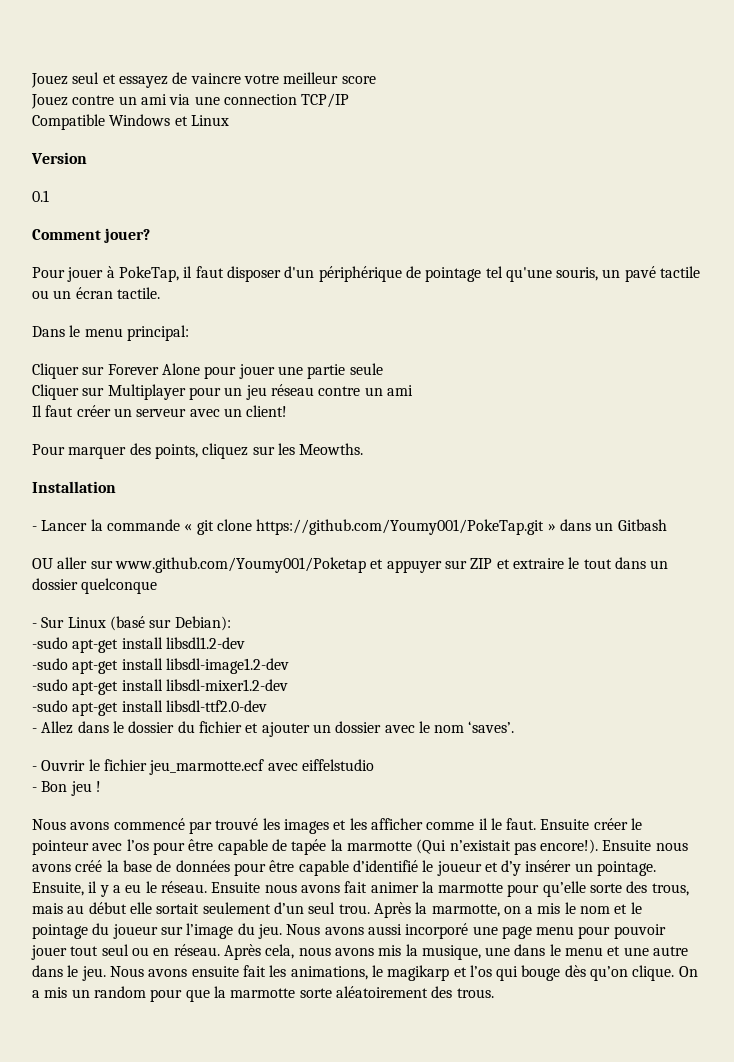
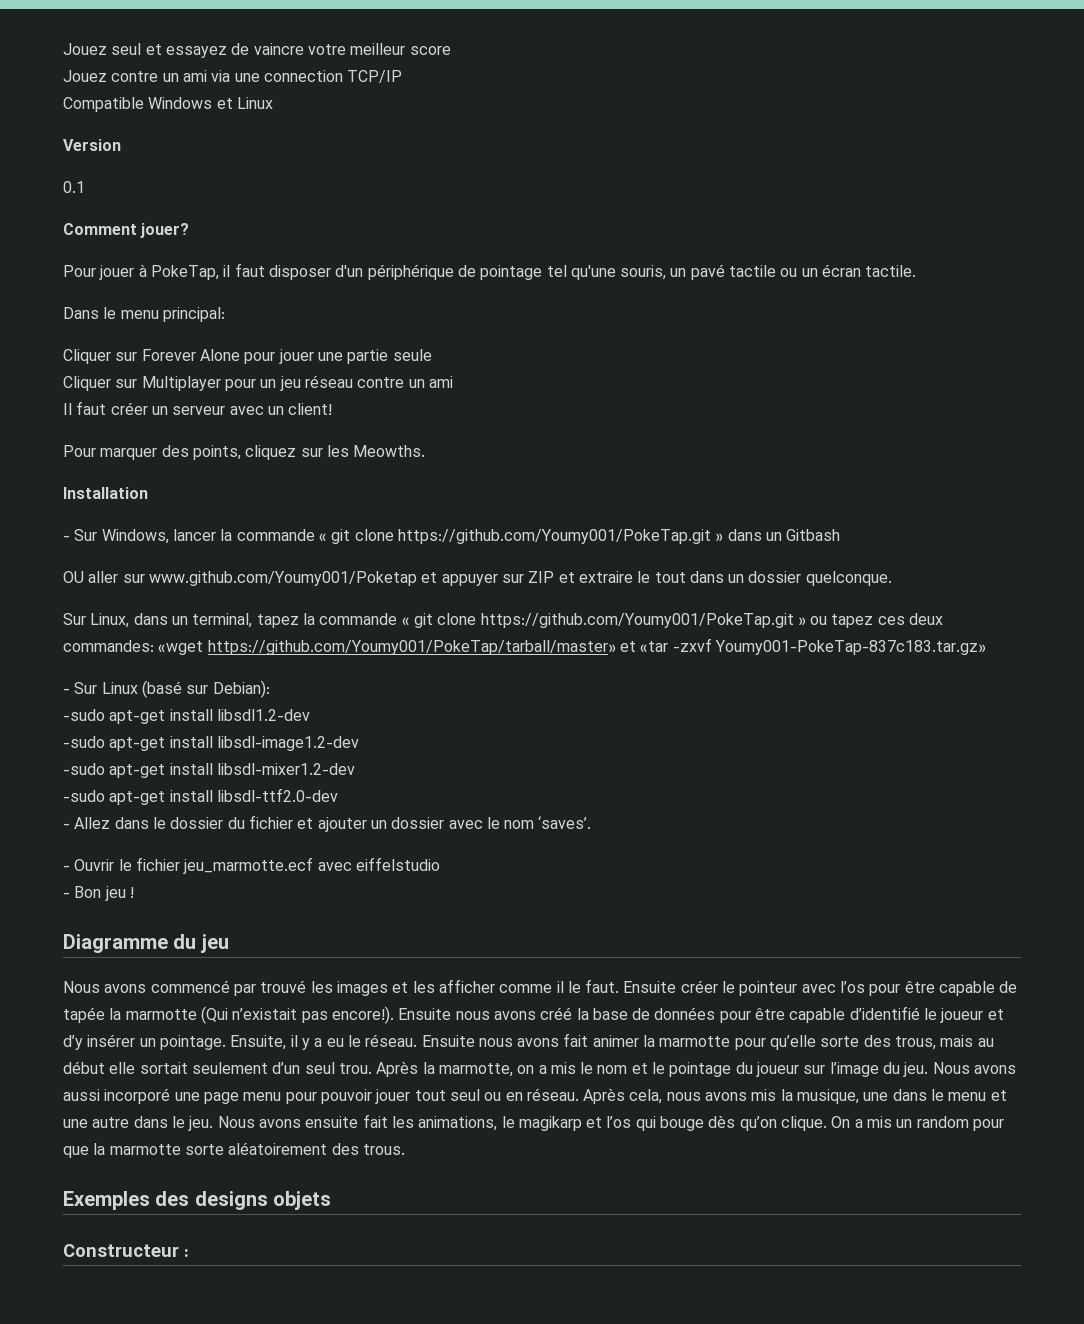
- - Lancer la commande « git clone https://github.com/Youmy001/PokeTap.git » dans un Gitbash
+ - Sur Windows, lancer la commande « git clone https://github.com/Youmy001/PokeTap.git » dans un Gitbash
- OU aller sur www.github.com/Youmy001/Poketap et appuyer sur ZIP et extraire le tout dans un dossier quelconque
+ OU aller sur www.github.com/Youmy001/Poketap et appuyer sur ZIP et extraire le tout dans un dossier quelconque.
+ Sur Linux, dans un terminal, tapez la commande « git clone https://github.com/Youmy001/PokeTap.git » ou tapez ces deux commandes: «wget https://github.com/Youmy001/PokeTap/tarball/master» et «tar -zxvf Youmy001-PokeTap-837c183.tar.gz»
+ Diagramme du jeu
+ Exemples des designs objets
+ Constructeur :

